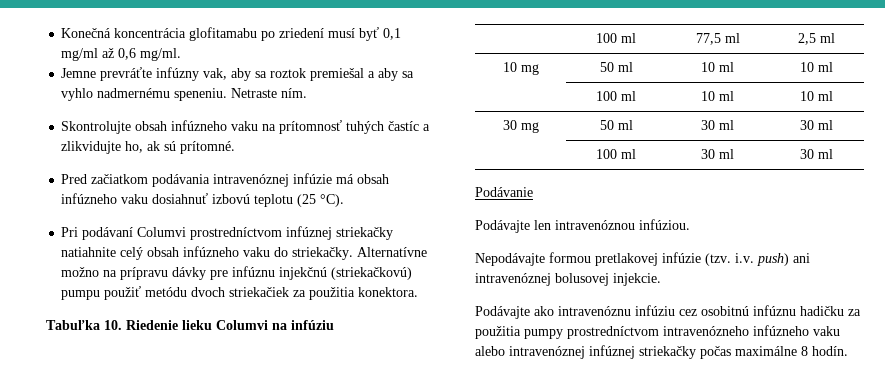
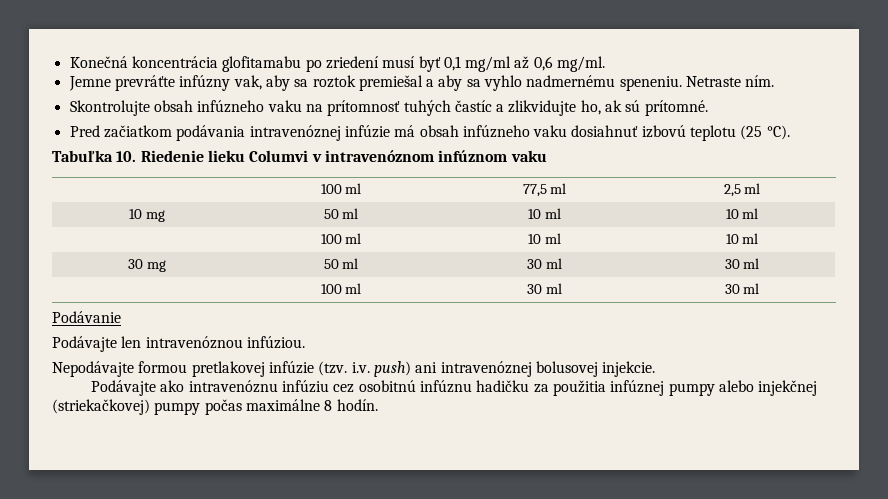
- Pri podávaní Columvi prostredníctvom infúznej striekačky natiahnite celý obsah infúzneho vaku do striekačky. Alternatívne možno na prípravu dávky pre infúznu injekčnú (striekačkovú) pumpu použiť metódu dvoch striekačiek za použitia konektora.
- Tabuľka 10. Riedenie lieku Columvi na infúziu
+ Tabuľka 10. Riedenie lieku Columvi v intravenóznom infúznom vaku
- Podávajte ako intravenóznu infúziu cez osobitnú infúznu hadičku za použitia pumpy prostredníctvom intravenózneho infúzneho vaku alebo intravenóznej infúznej striekačky počas maximálne 8 hodín.
+ Podávajte ako intravenóznu infúziu cez osobitnú infúznu hadičku za použitia infúznej pumpy alebo injekčnej (striekačkovej) pumpy počas maximálne 8 hodín.

